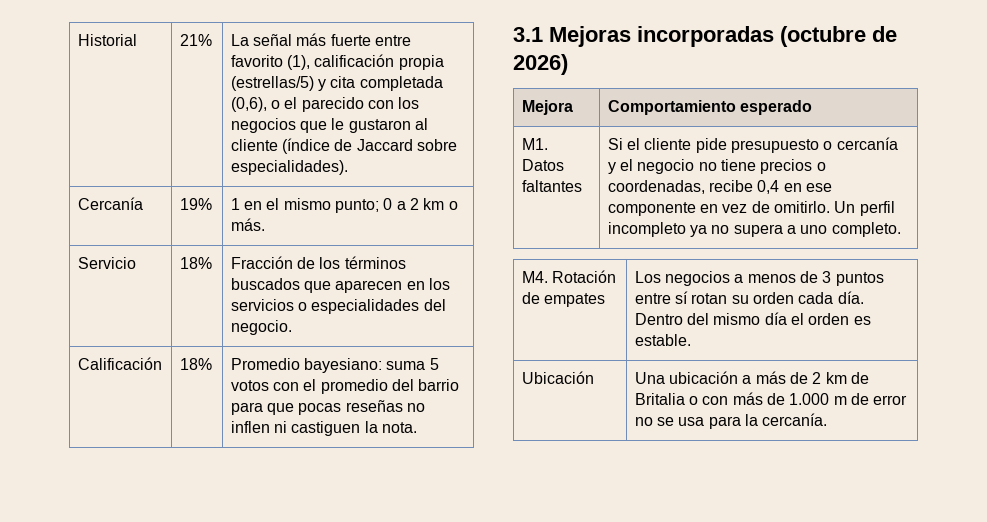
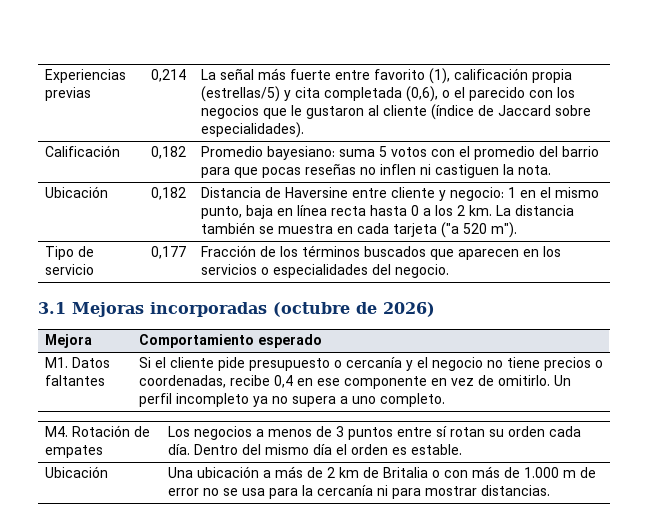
- Historial | 21% | La señal más fuerte entre favorito (1), calificación propia (estrellas/5) y cita completada (0,6), o el parecido con los negocios que le gustaron al cliente (índice de Jaccard sobre especialidades).
+ Experiencias previas | 0,214 | La señal más fuerte entre favorito (1), calificación propia (estrellas/5) y cita completada (0,6), o el parecido con los negocios que le gustaron al cliente (índice de Jaccard sobre especialidades).
- Cercanía | 19% | 1 en el mismo punto; 0 a 2 km o más.
- Servicio | 18% | Fracción de los términos buscados que aparecen en los servicios o especialidades del negocio.
- Calificación | 18% | Promedio bayesiano: suma 5 votos con el promedio del barrio para que pocas reseñas no inflen ni castiguen la nota.
+ Calificación | 0,182 | Promedio bayesiano: suma 5 votos con el promedio del barrio para que pocas reseñas no inflen ni castiguen la nota.
+ Ubicación | 0,182 | Distancia de Haversine entre cliente y negocio: 1 en el mismo punto, baja en línea recta hasta 0 a los 2 km. La distancia también se muestra en cada tarjeta ("a 520 m").
+ Tipo de servicio | 0,177 | Fracción de los términos buscados que aparecen en los servicios o especialidades del negocio.
- Ubicación | Una ubicación a más de 2 km de Britalia o con más de 1.000 m de error no se usa para la cercanía.
+ Ubicación | Una ubicación a más de 2 km de Britalia o con más de 1.000 m de error no se usa para la cercanía ni para mostrar distancias.

